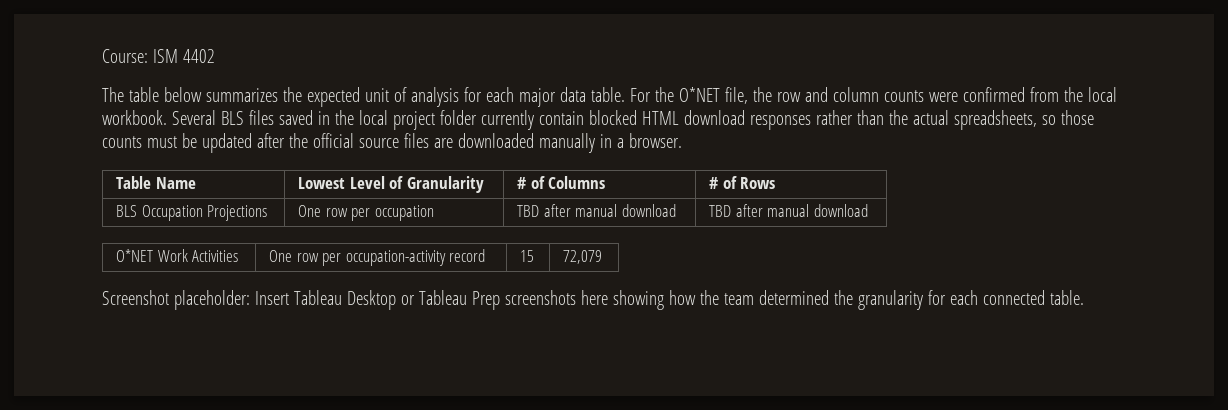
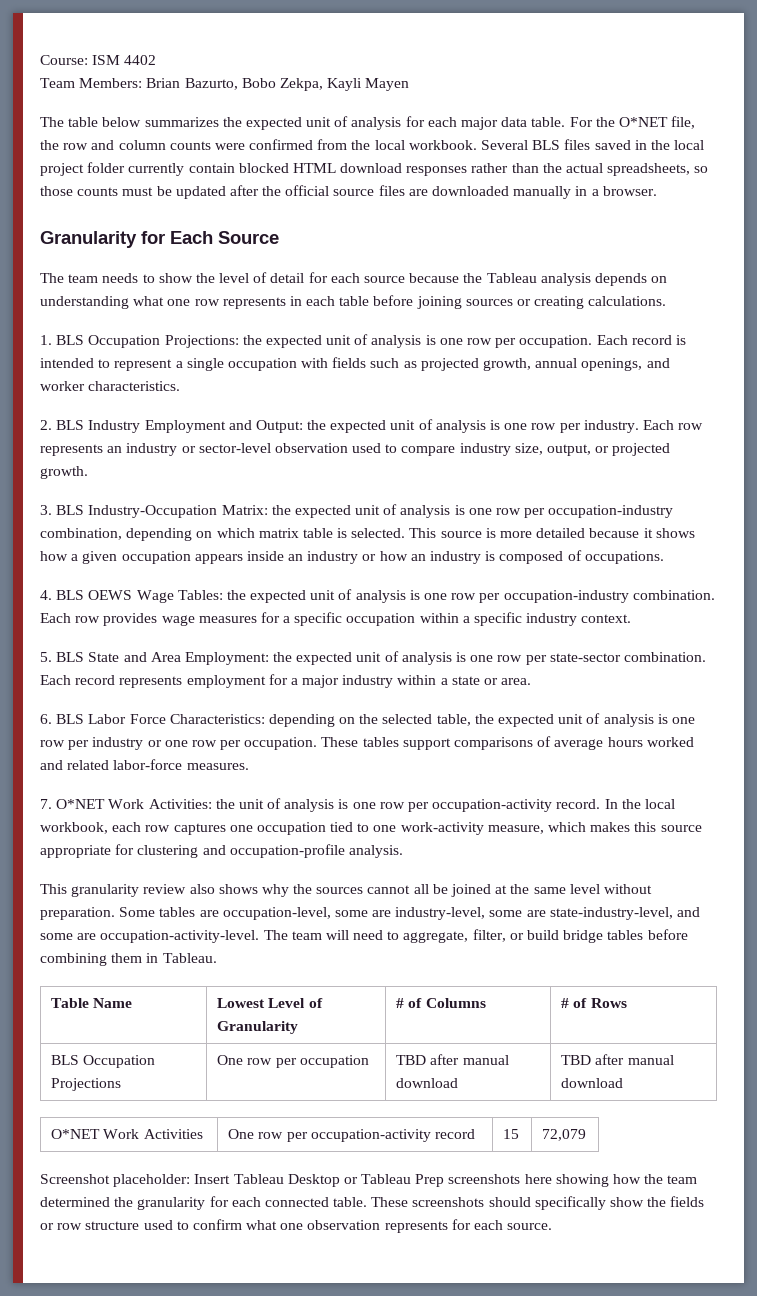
+ Team Members: Brian Bazurto, Bobo Zekpa, Kayli Mayen
+ Granularity for Each Source
+ The team needs to show the level of detail for each source because the Tableau analysis depends on understanding what one row represents in each table before joining sources or creating calculations.
+ 1. BLS Occupation Projections: the expected unit of analysis is one row per occupation. Each record is intended to represent a single occupation with fields such as projected growth, annual openings, and worker characteristics.
+ 2. BLS Industry Employment and Output: the expected unit of analysis is one row per industry. Each row represents an industry or sector-level observation used to compare industry size, output, or projected growth.
+ 3. BLS Industry-Occupation Matrix: the expected unit of analysis is one row per occupation-industry combination, depending on which matrix table is selected. This source is more detailed because it shows how a given occupation appears inside an industry or how an industry is composed of occupations.
+ 4. BLS OEWS Wage Tables: the expected unit of analysis is one row per occupation-industry combination. Each row provides wage measures for a specific occupation within a specific industry context.
+ 5. BLS State and Area Employment: the expected unit of analysis is one row per state-sector combination. Each record represents employment for a major industry within a state or area.
+ 6. BLS Labor Force Characteristics: depending on the selected table, the expected unit of analysis is one row per industry or one row per occupation. These tables support comparisons of average hours worked and related labor-force measures.
+ 7. O*NET Work Activities: the unit of analysis is one row per occupation-activity record. In the local workbook, each row captures one occupation tied to one work-activity measure, which makes this source appropriate for clustering and occupation-profile analysis.
+ This granularity review also shows why the sources cannot all be joined at the same level without preparation. Some tables are occupation-level, some are industry-level, some are state-industry-level, and some are occupation-activity-level. The team will need to aggregate, filter, or build bridge tables before combining them in Tableau.
+ These screenshots should specifically show the fields or row structure used to confirm what one observation represents for each source.

